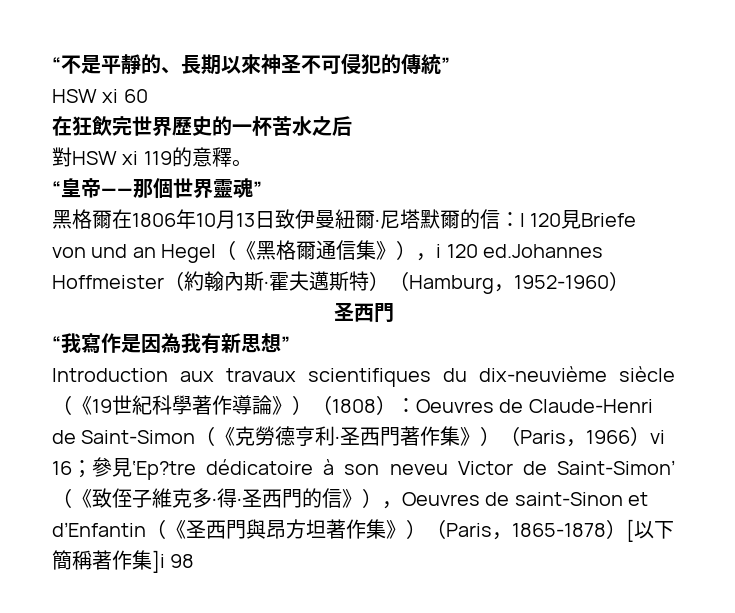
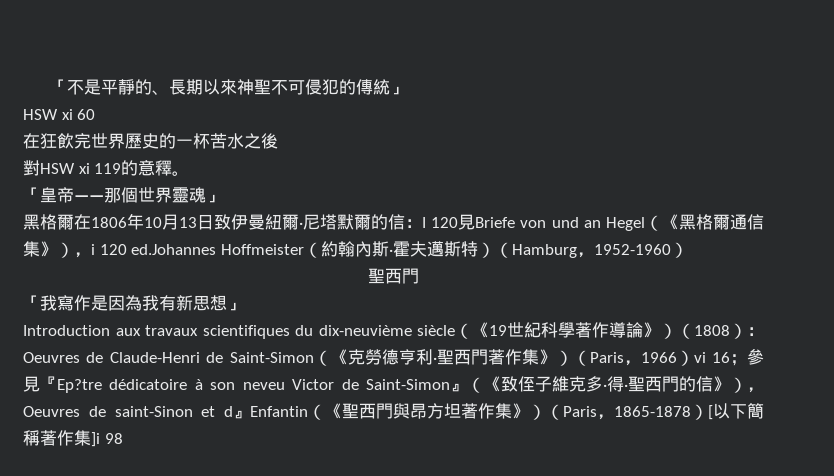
- “不是平靜的、長期以來神圣不可侵犯的傳統”
+ 「不是平靜的、長期以來神聖不可侵犯的傳統」
- 在狂飲完世界歷史的一杯苦水之后
+ 在狂飲完世界歷史的一杯苦水之後
- “皇帝——那個世界靈魂”
+ 「皇帝——那個世界靈魂」
  黑格爾在1806年10月13日致伊曼紐爾·尼塔默爾的信：I 120見Briefe von und an Hegel（《黑格爾通信集》），i 120 ed.Johannes Hoffmeister（約翰內斯·霍夫邁斯特）（Hamburg，1952-1960）
- 圣西門
+ 聖西門
- “我寫作是因為我有新思想”
+ 「我寫作是因為我有新思想」
- Oeuvres de Claude-Henri de Saint-Simon（《克勞德亨利·圣西門著作集》）（Paris，1966）vi 16；
+ Oeuvres de Claude-Henri de Saint-Simon（《克勞德亨利·聖西門著作集》）（Paris，1966）vi 16；
- 參見‘Ep?tre dédicatoire à son neveu Victor de Saint-Simon’（《致侄子維克多·得·圣西門的信》），Oeuvres de saint-Sinon et d’Enfantin（《圣西門與昂方坦著作集》）（Paris，1865-1878）[以下簡稱著作集]i 98
+ 參見『Ep?tre dédicatoire à son neveu Victor de Saint-Simon』（《致侄子維克多·得·聖西門的信》），Oeuvres de saint-Sinon et d』Enfantin（《聖西門與昂方坦著作集》）（Paris，1865-1878）[以下簡稱著作集]i 98

